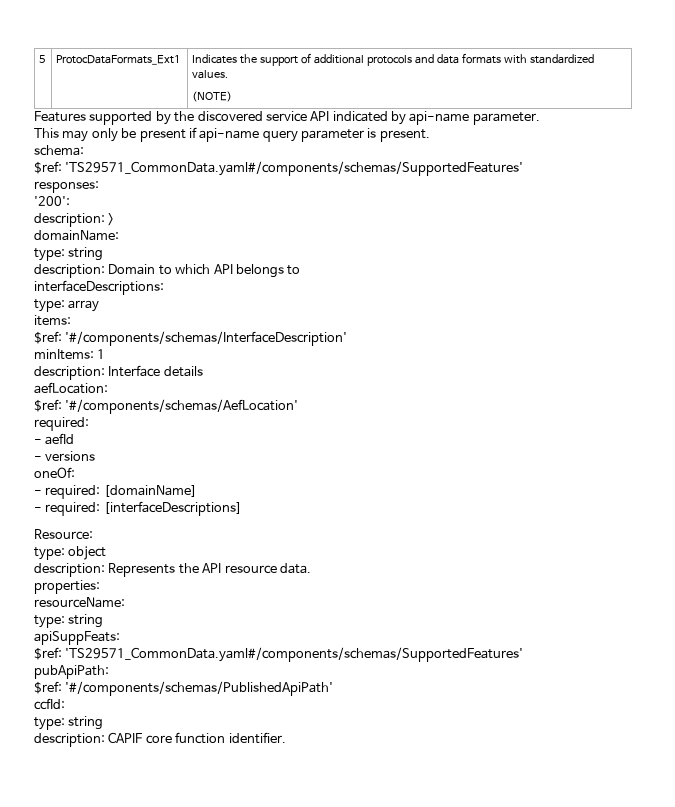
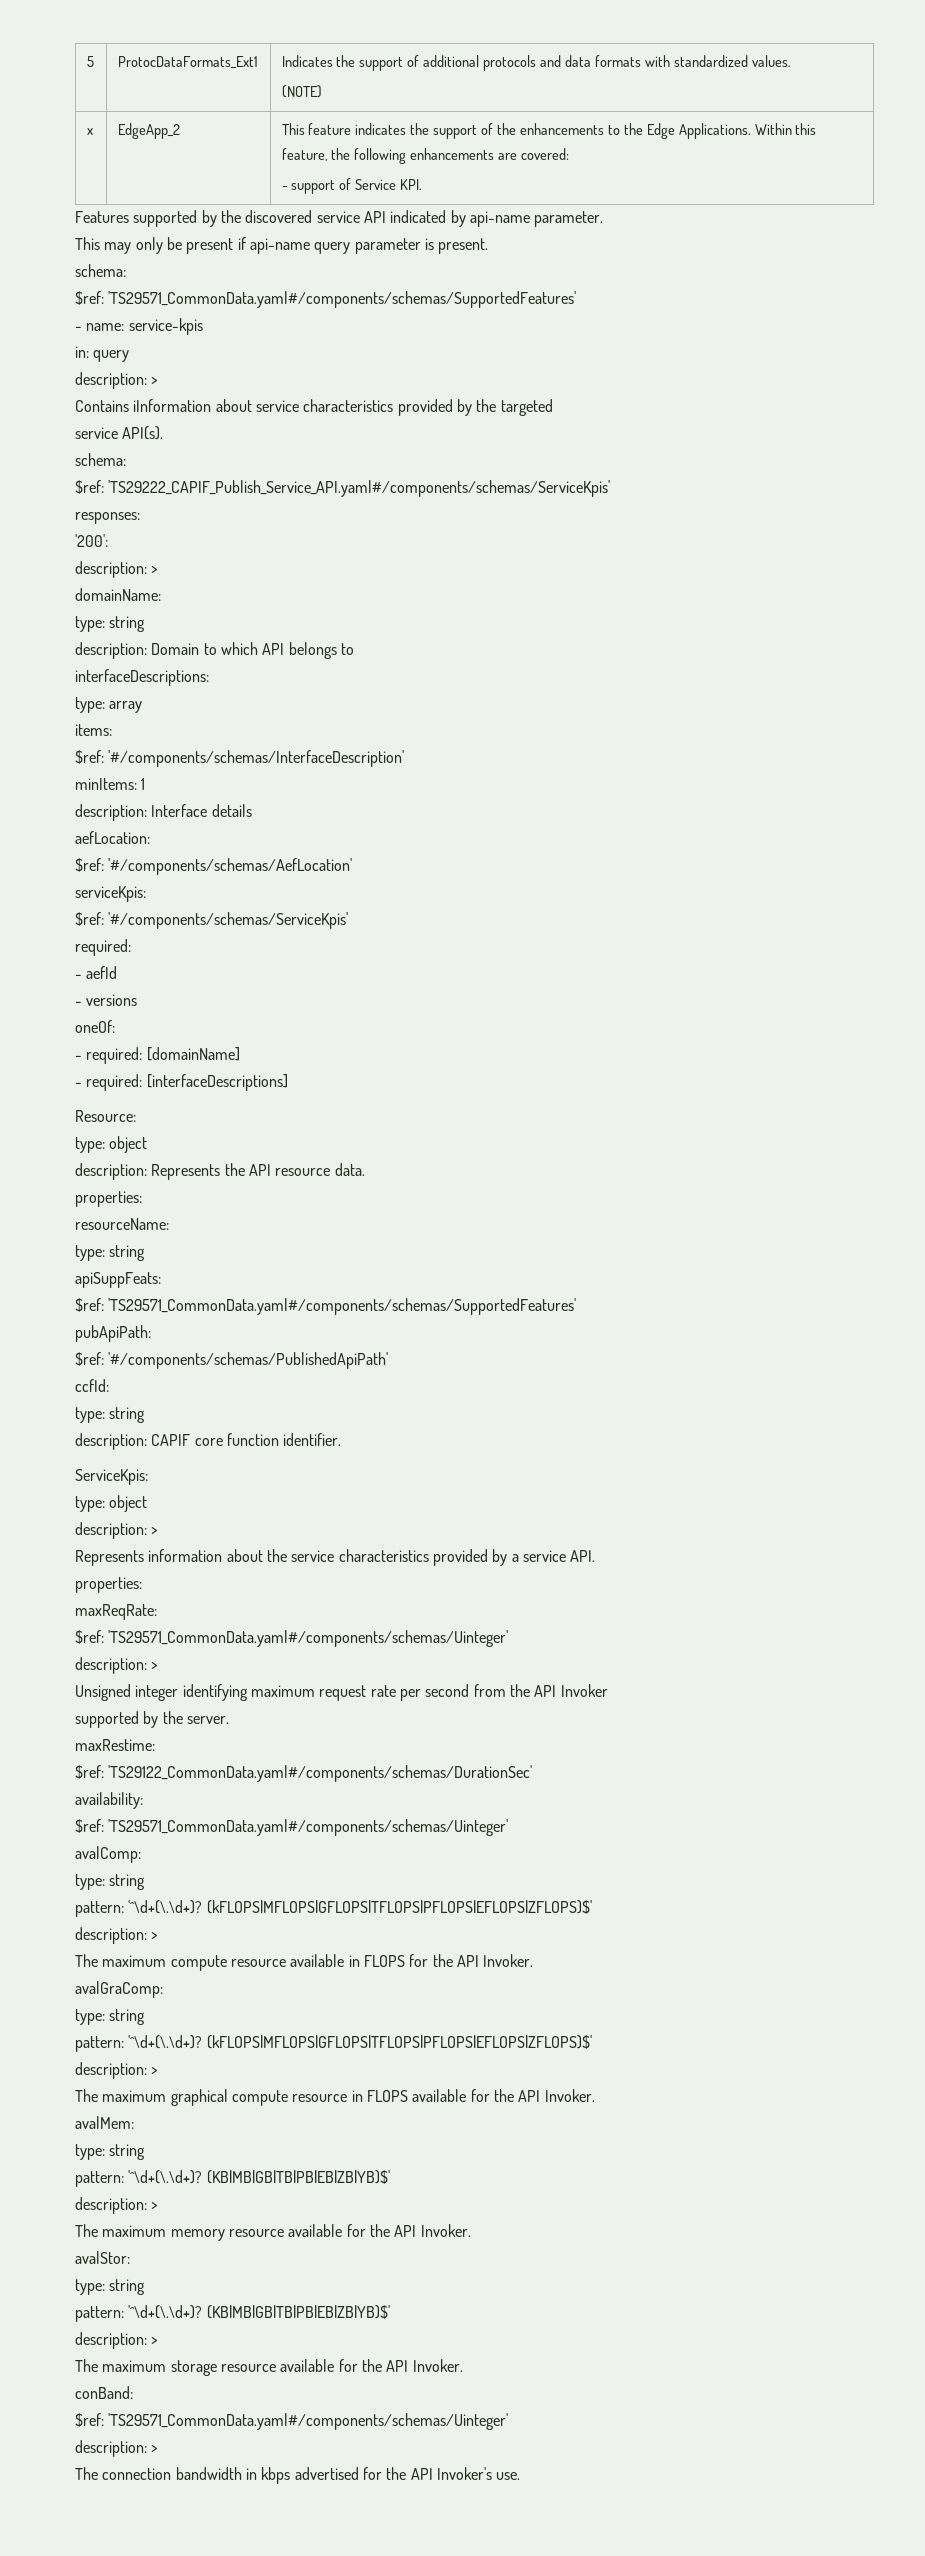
+ x | EdgeApp_2 | This feature indicates the support of the enhancements to the Edge Applications. Within this feature, the following enhancements are covered:
+ - support of Service KPI.
+ - name: service-kpis
+ in: query
+ description: >
+ Contains iInformation about service characteristics provided by the targeted
+ service API(s).
+ schema:
+ $ref: 'TS29222_CAPIF_Publish_Service_API.yaml#/components/schemas/ServiceKpis'
+ serviceKpis:
+ $ref: '#/components/schemas/ServiceKpis'
+ ServiceKpis:
+ type: object
+ description: >
+ Represents information about the service characteristics provided by a service API.
+ properties:
+ maxReqRate:
+ $ref: 'TS29571_CommonData.yaml#/components/schemas/Uinteger'
+ description: >
+ Unsigned integer identifying maximum request rate per second from the API Invoker
+ supported by the server.
+ maxRestime:
+ $ref: 'TS29122_CommonData.yaml#/components/schemas/DurationSec'
+ availability:
+ $ref: 'TS29571_CommonData.yaml#/components/schemas/Uinteger'
+ avalComp:
+ type: string
+ pattern: '^\d+(\.\d+)? (kFLOPS|MFLOPS|GFLOPS|TFLOPS|PFLOPS|EFLOPS|ZFLOPS)$'
+ description: >
+ The maximum compute resource available in FLOPS for the API Invoker.
+ avalGraComp:
+ type: string
+ pattern: '^\d+(\.\d+)? (kFLOPS|MFLOPS|GFLOPS|TFLOPS|PFLOPS|EFLOPS|ZFLOPS)$'
+ description: >
+ The maximum graphical compute resource in FLOPS available for the API Invoker.
+ avalMem:
+ type: string
+ pattern: '^\d+(\.\d+)? (KB|MB|GB|TB|PB|EB|ZB|YB)$'
+ description: >
+ The maximum memory resource available for the API Invoker.
+ avalStor:
+ type: string
+ pattern: '^\d+(\.\d+)? (KB|MB|GB|TB|PB|EB|ZB|YB)$'
+ description: >
+ The maximum storage resource available for the API Invoker.
+ conBand:
+ $ref: 'TS29571_CommonData.yaml#/components/schemas/Uinteger'
+ description: >
+ The connection bandwidth in kbps advertised for the API Invoker's use.

